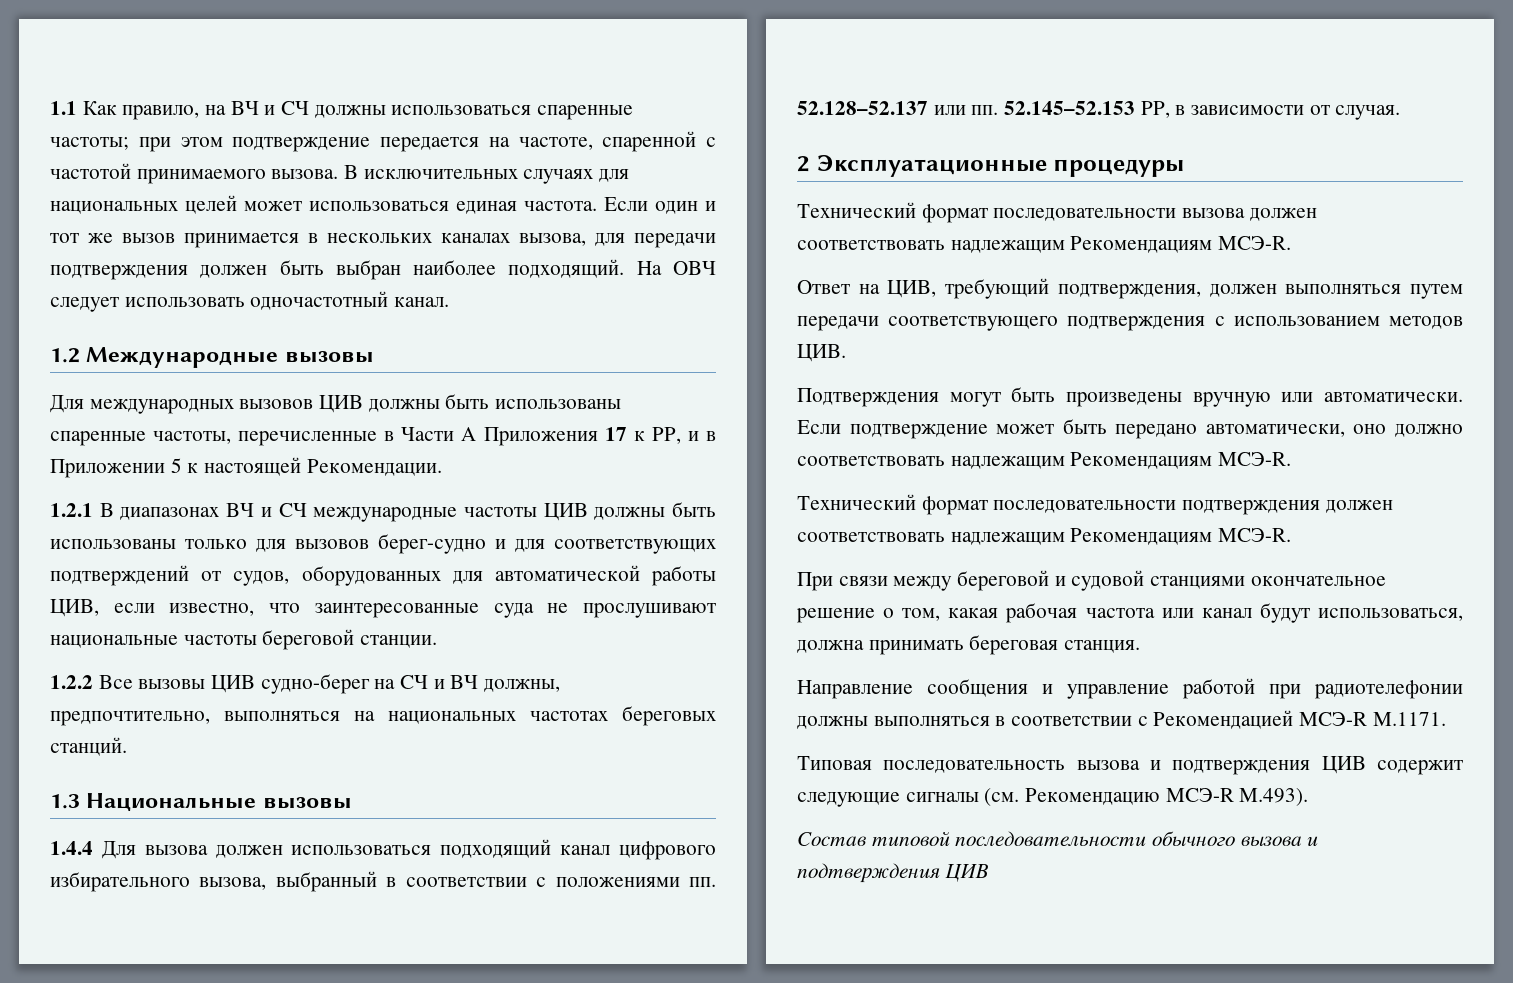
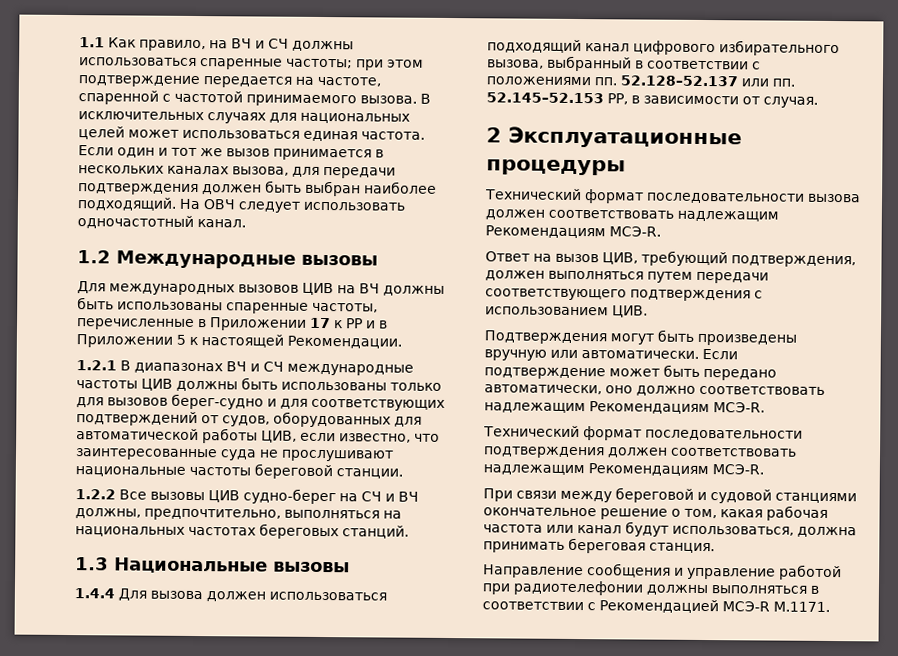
- Для международных вызовов ЦИВ должны быть использованы спаренные частоты, перечисленные в Части А Приложения 17 к РР, и в Приложении 5 к настоящей Рекомендации.
+ Для международных вызовов ЦИВ на ВЧ должны быть использованы спаренные частоты, перечисленные в Приложении 17 к РР и в Приложении 5 к настоящей Рекомендации.
- Ответ на ЦИВ, требующий подтверждения, должен выполняться путем передачи соответствующего подтверждения с использованием методов ЦИВ.
+ Ответ на вызов ЦИВ, требующий подтверждения, должен выполняться путем передачи соответствующего подтверждения с использованием ЦИВ.
- Типовая последовательность вызова и подтверждения ЦИВ содержит следующие сигналы (см. Рекомендацию МСЭ-R М.493).
- Состав типовой последовательности обычного вызова и подтверждения ЦИВ

